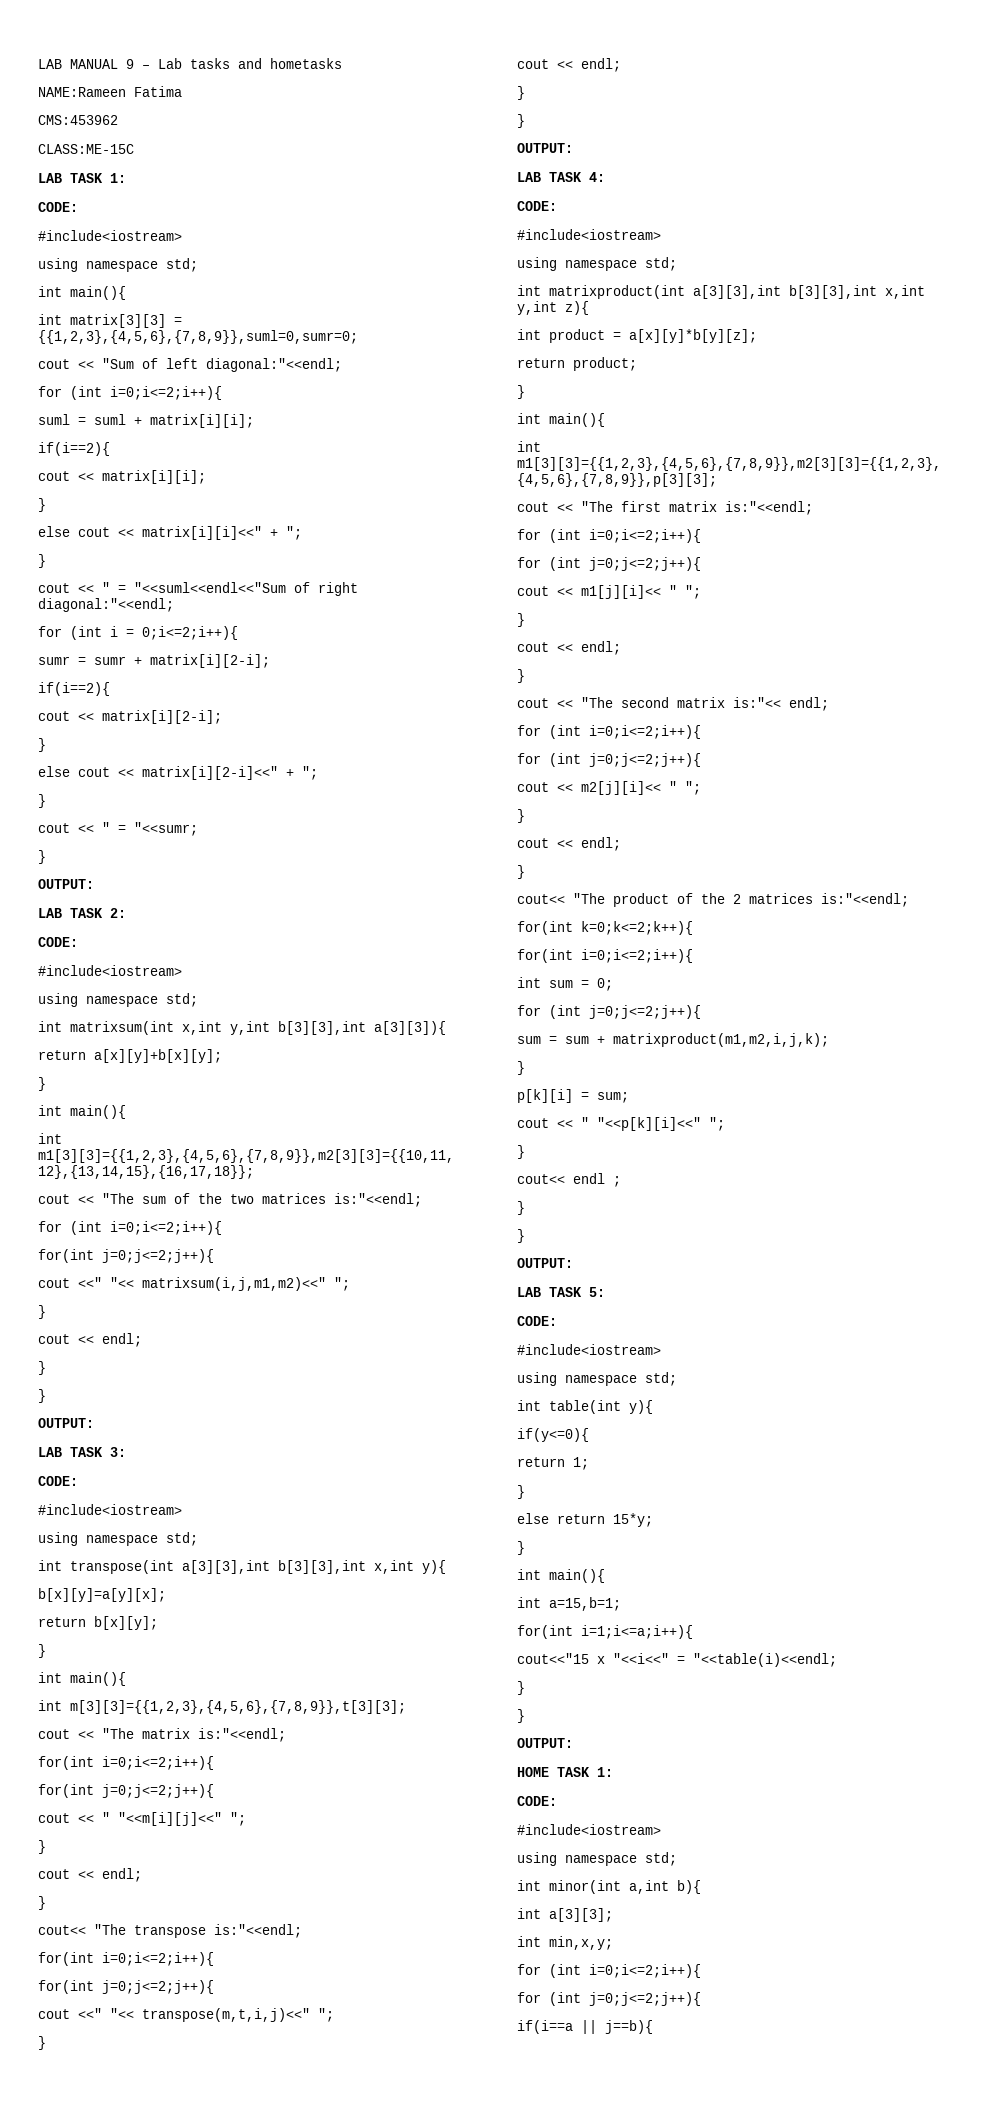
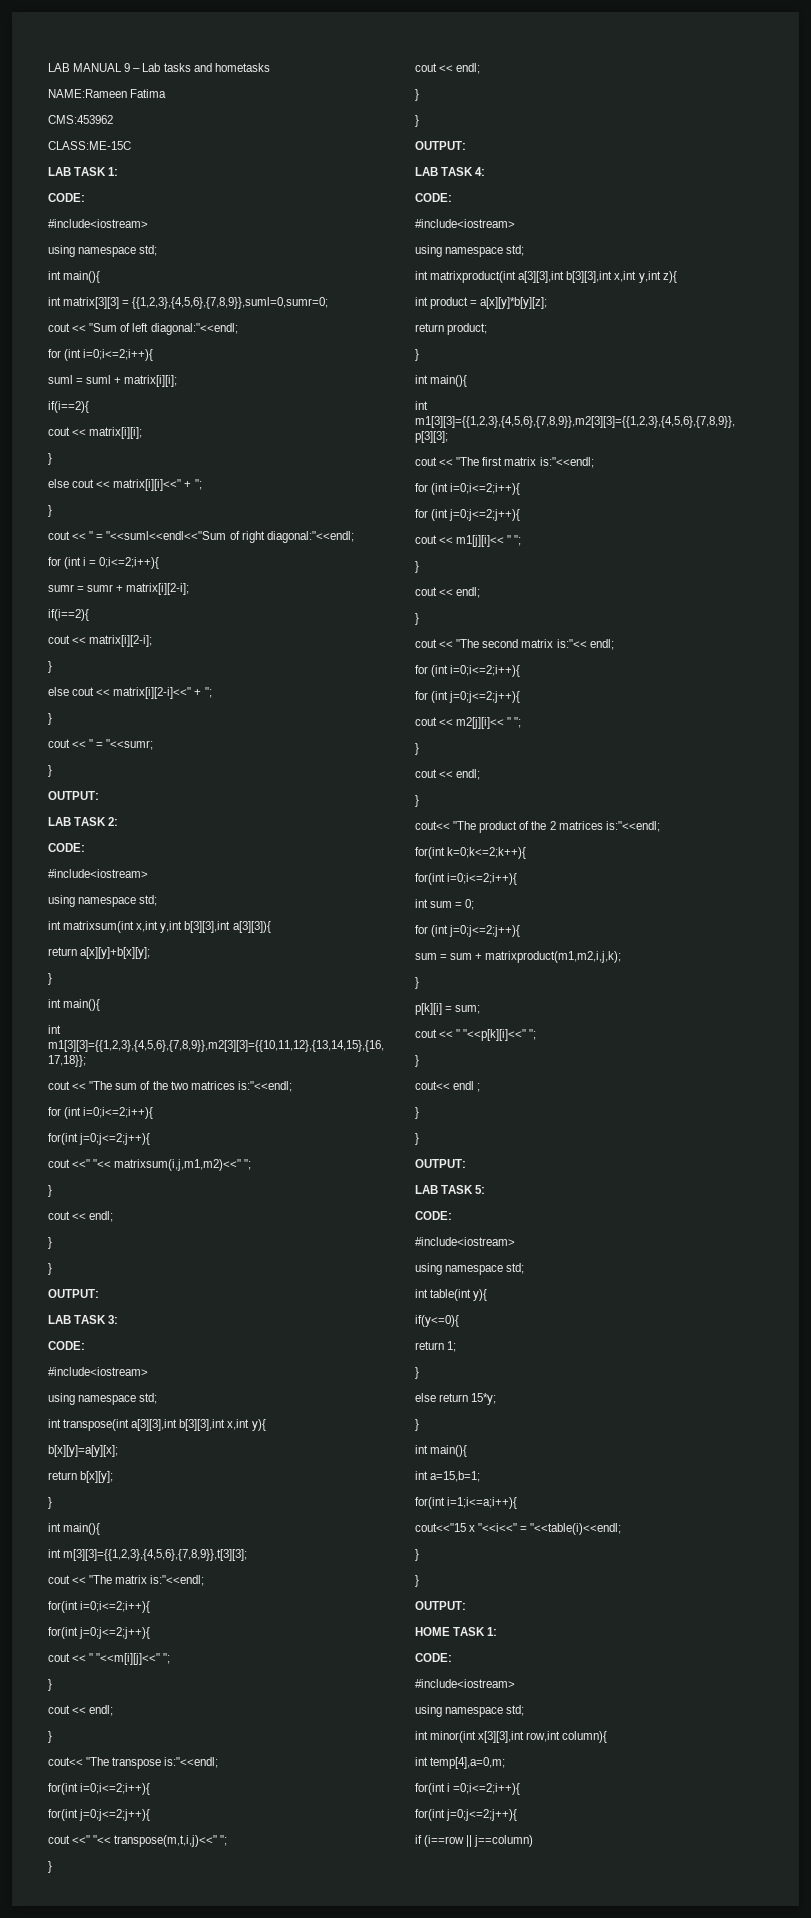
- int minor(int a,int b){
- int a[3][3];
- int min,x,y;
- for (int i=0;i<=2;i++){
- for (int j=0;j<=2;j++){
- if(i==a || j==b){
+ int minor(int x[3][3],int row,int column){
+ int temp[4],a=0,m;
+ for(int i =0;i<=2;i++){
+ for(int j=0;j<=2;j++){
+ if (i==row || j==column)

